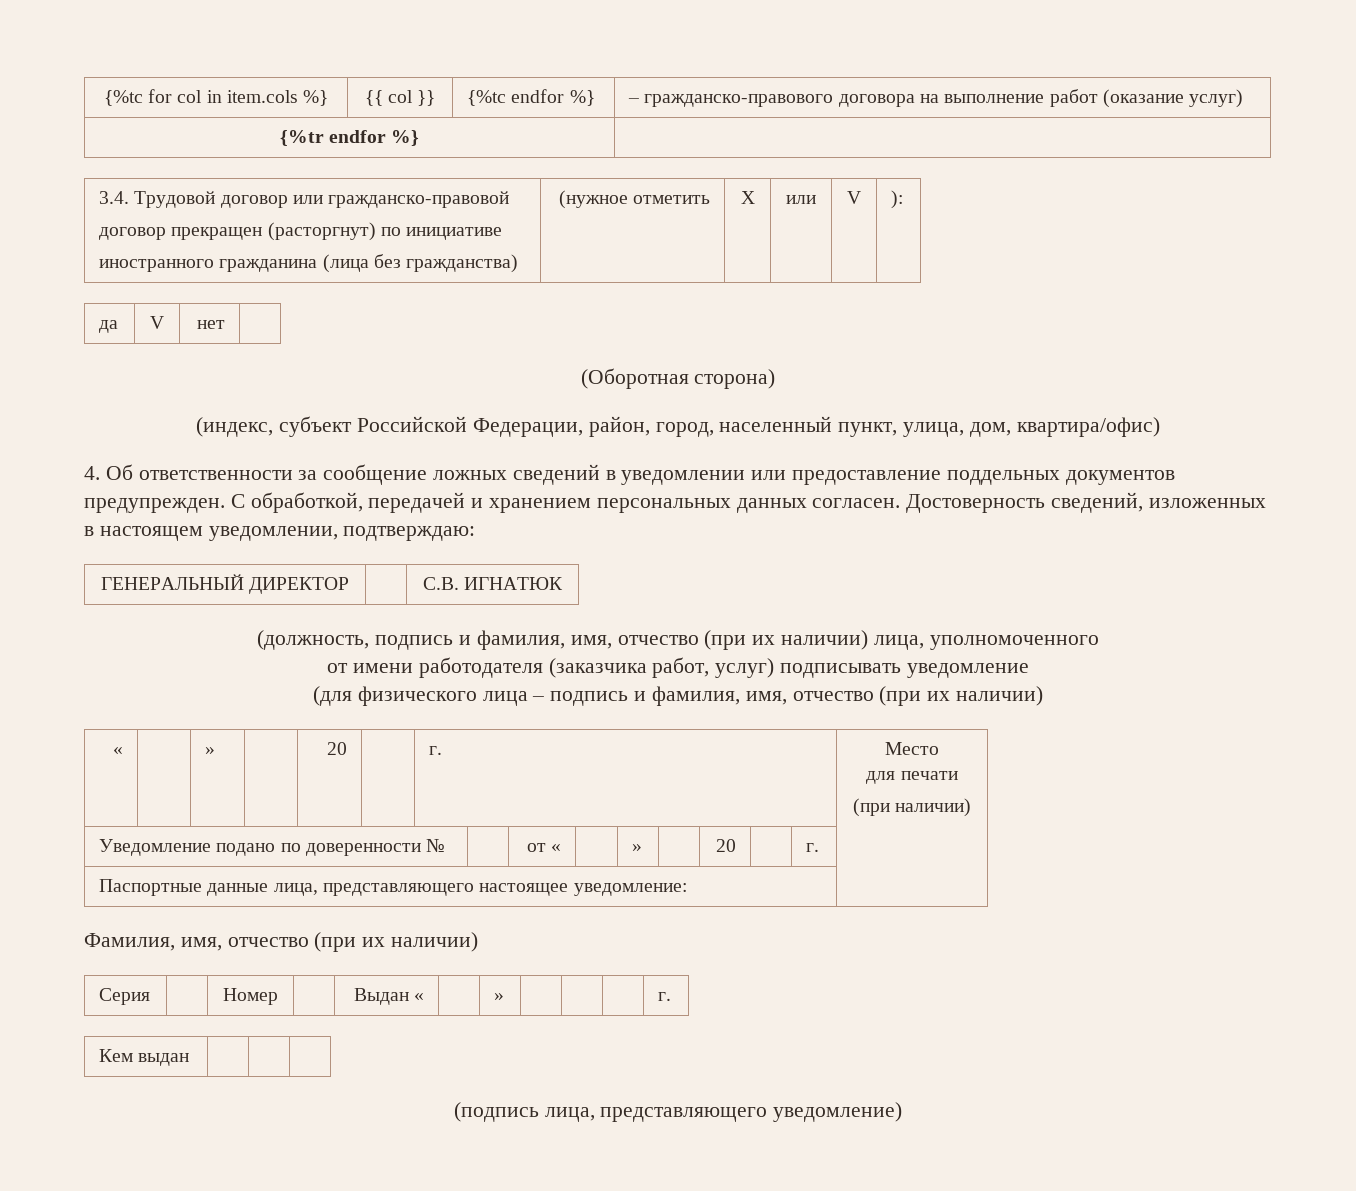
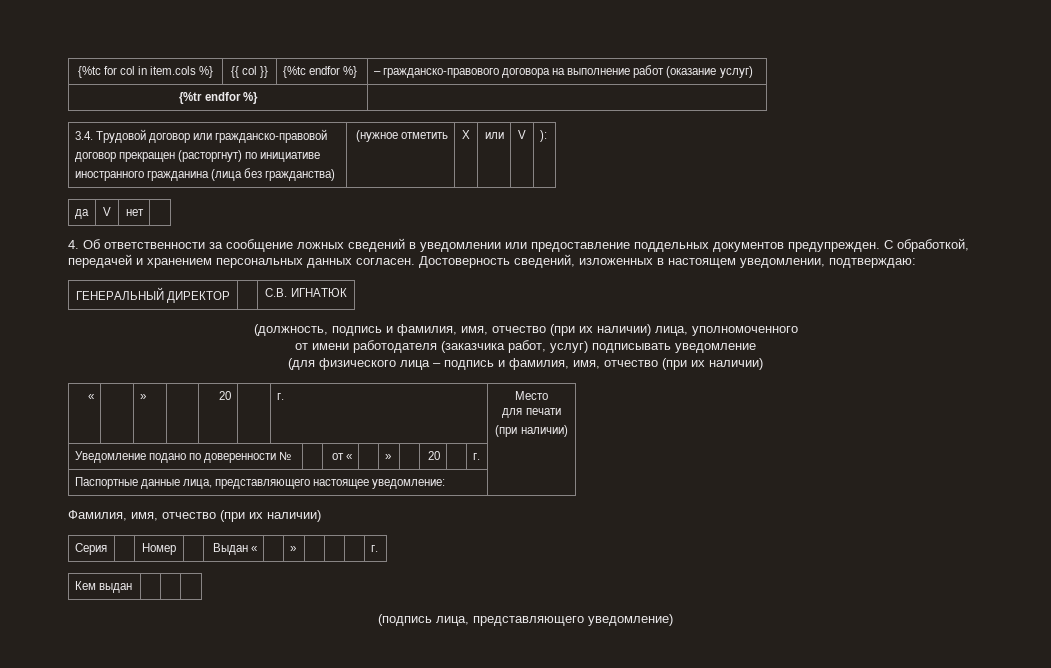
- (Оборотная сторона)
- (индекс, субъект Российской Федерации, район, город, населенный пункт, улица, дом, квартира/офис)

